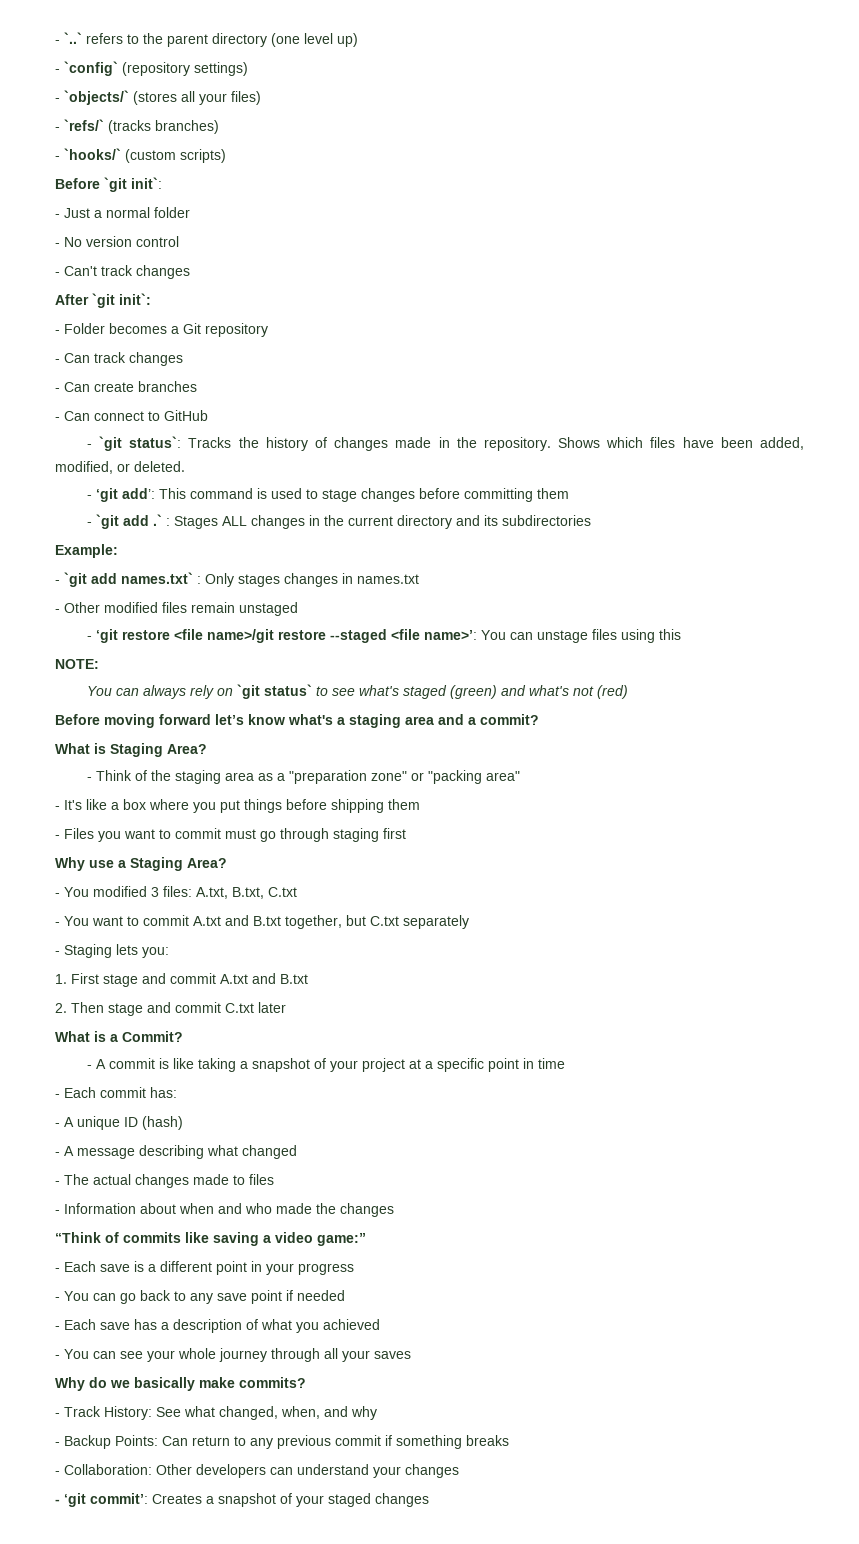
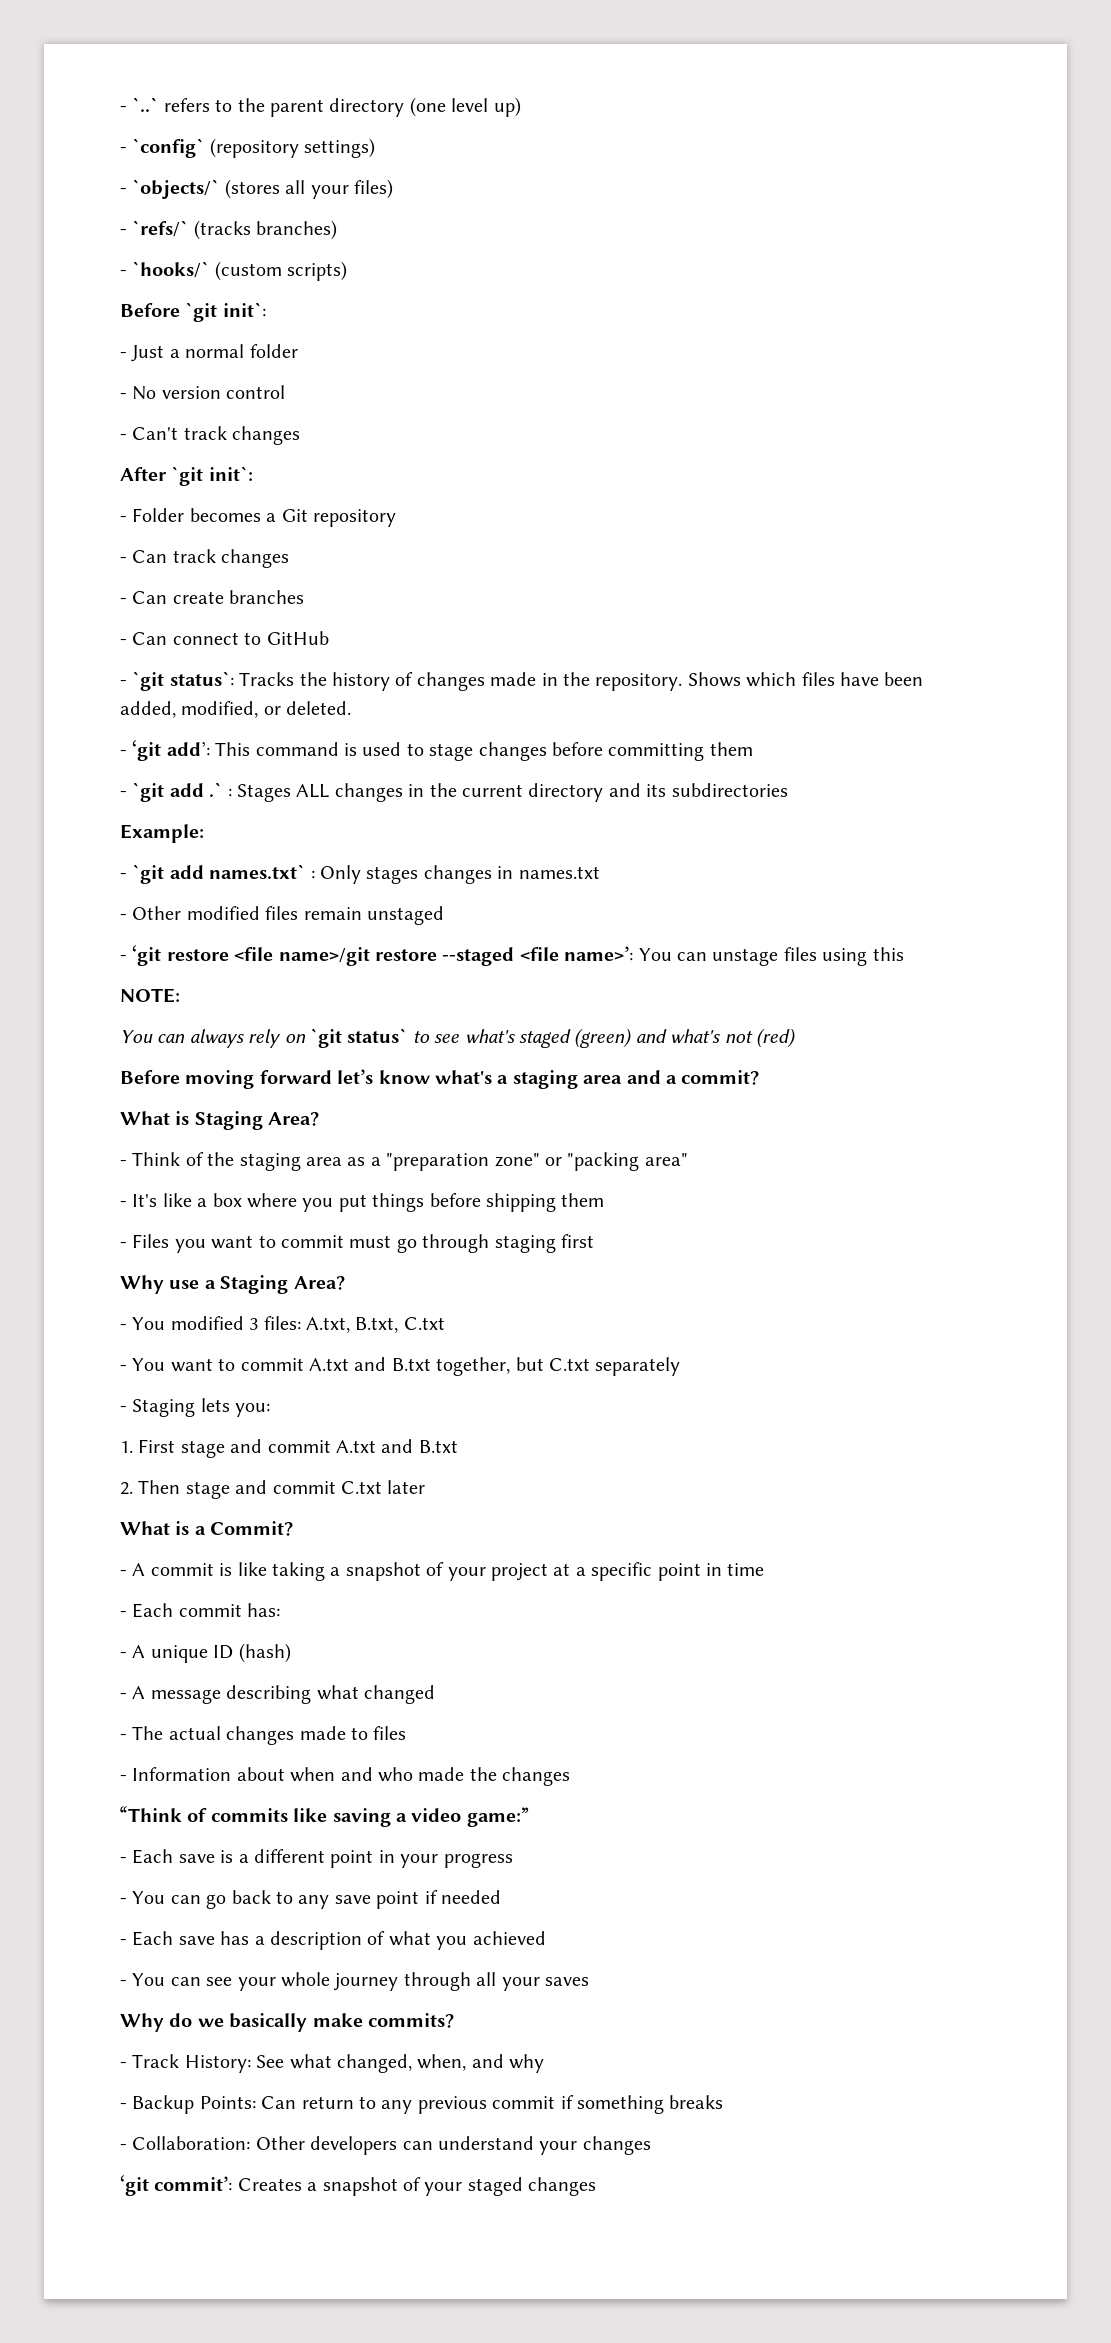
- - ‘git commit’: Creates a snapshot of your staged changes
+ ‘git commit’: Creates a snapshot of your staged changes

